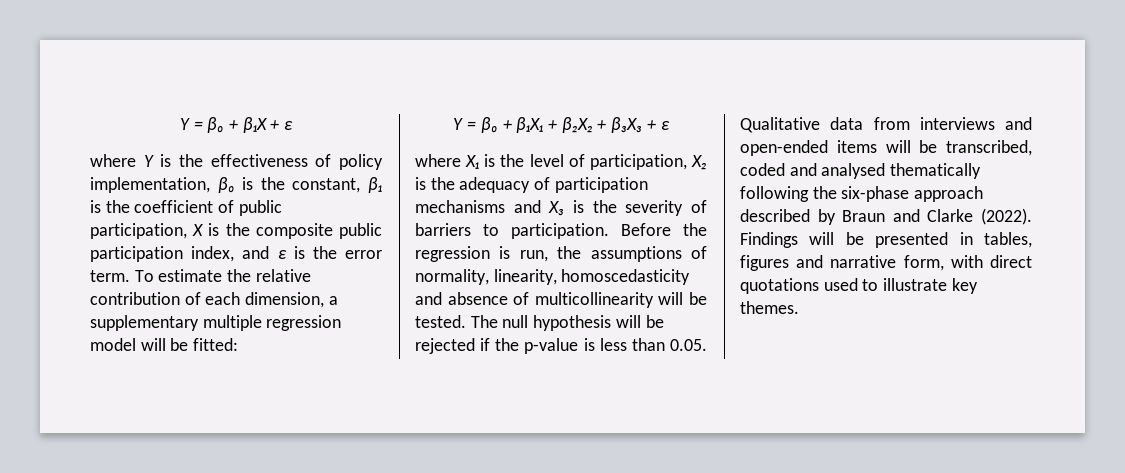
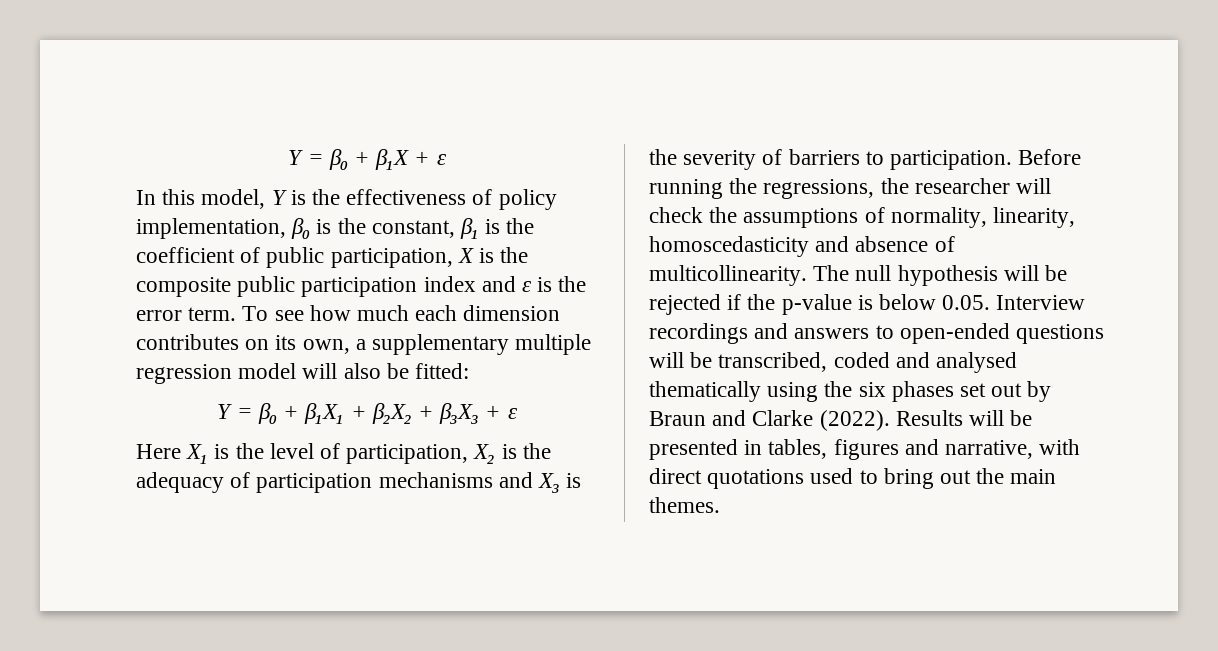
- where Y is the effectiveness of policy implementation, β₀ is the constant, β₁ is the coefficient of public participation, X is the composite public participation index, and ε is the error term.
+ In this model, Y is the effectiveness of policy implementation, β₀ is the constant, β₁ is the coefficient of public participation, X is the composite public participation index and ε is the error term.
- To estimate the relative contribution of each dimension, a supplementary multiple regression model will be fitted:
+ To see how much each dimension contributes on its own, a supplementary multiple regression model will also be fitted:
- where X₁ is the level of participation, X₂ is the adequacy of participation mechanisms and X₃ is the severity of barriers to participation.
+ Here X₁ is the level of participation, X₂ is the adequacy of participation mechanisms and X₃ is the severity of barriers to participation.
- Before the regression is run, the assumptions of normality, linearity, homoscedasticity and absence of multicollinearity will be tested.
+ Before running the regressions, the researcher will check the assumptions of normality, linearity, homoscedasticity and absence of multicollinearity.
- The null hypothesis will be rejected if the p-value is less than 0.05. Qualitative data from interviews and open-ended items will be transcribed, coded and analysed thematically following the six-phase approach described by Braun and Clarke (2022).
+ The null hypothesis will be rejected if the p-value is below 0.05. Interview recordings and answers to open-ended questions will be transcribed, coded and analysed thematically using the six phases set out by Braun and Clarke (2022).
- Findings will be presented in tables, figures and narrative form, with direct quotations used to illustrate key themes.
+ Results will be presented in tables, figures and narrative, with direct quotations used to bring out the main themes.

